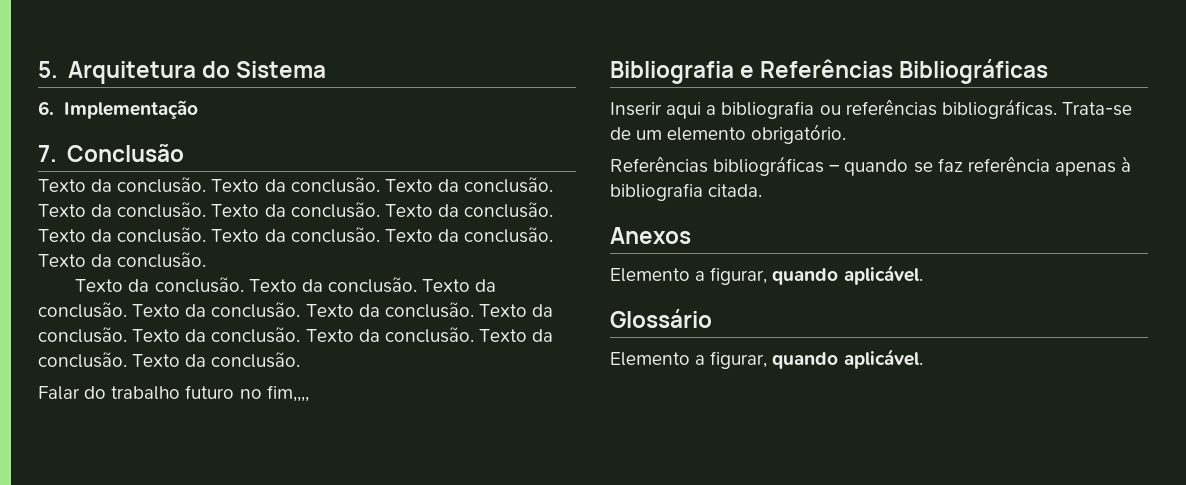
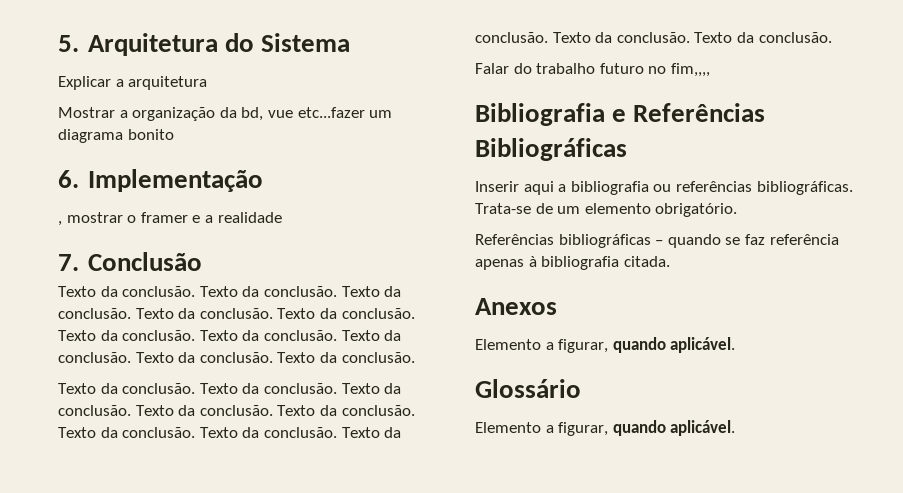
+ Explicar a arquitetura
+ Mostrar a organização da bd, vue etc...fazer um diagrama bonito
  6. Implementação
+ , mostrar o framer e a realidade

